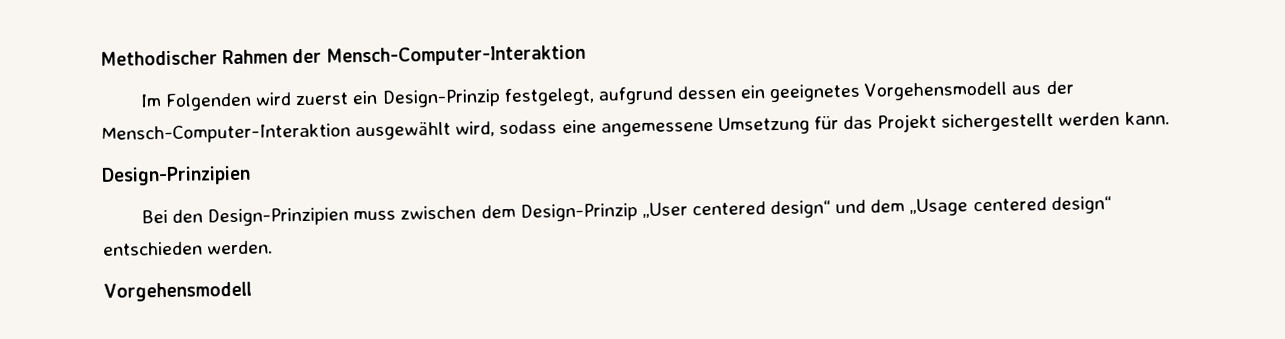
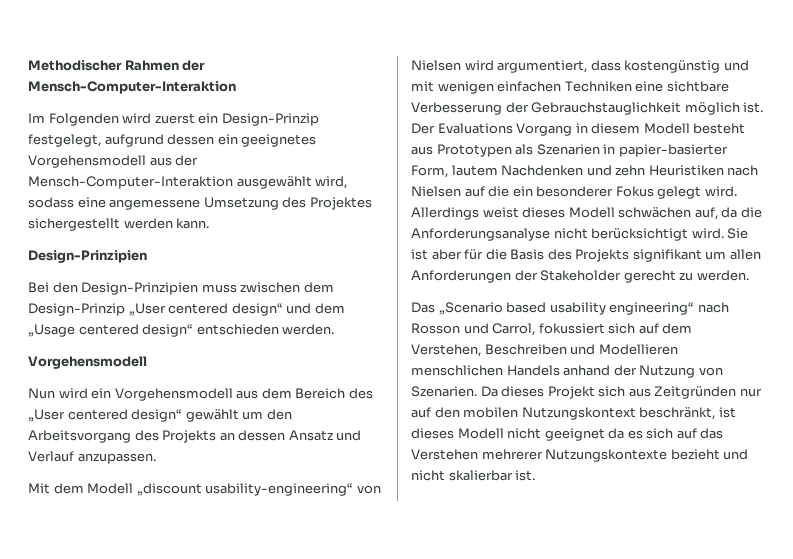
- Im Folgenden wird zuerst ein Design-Prinzip festgelegt, aufgrund dessen ein geeignetes Vorgehensmodell aus der Mensch-Computer-Interaktion ausgewählt wird, sodass eine angemessene Umsetzung für das Projekt sichergestellt werden kann.
+ Im Folgenden wird zuerst ein Design-Prinzip festgelegt, aufgrund dessen ein geeignetes Vorgehensmodell aus der Mensch-Computer-Interaktion ausgewählt wird, sodass eine angemessene Umsetzung des Projektes sichergestellt werden kann.
+ Nun wird ein Vorgehensmodell aus dem Bereich des „User centered design“ gewählt um den Arbeitsvorgang des Projekts an dessen Ansatz und Verlauf anzupassen.
+ Mit dem Modell „discount usability-engineering“ von Nielsen wird argumentiert, dass kostengünstig und mit wenigen einfachen Techniken eine sichtbare Verbesserung der Gebrauchstauglichkeit möglich ist. Der Evaluations Vorgang in diesem Modell besteht aus Prototypen als Szenarien in papier-basierter Form, lautem Nachdenken und zehn Heuristiken nach Nielsen auf die ein besonderer Fokus gelegt wird. Allerdings weist dieses Modell schwächen auf, da die Anforderungsanalyse nicht berücksichtigt wird. Sie ist aber für die Basis des Projekts signifikant um allen Anforderungen der Stakeholder gerecht zu werden.
+ Das „Scenario based usability engineering“ nach Rosson und Carrol, fokussiert sich auf dem Verstehen, Beschreiben und Modellieren menschlichen Handels anhand der Nutzung von Szenarien. Da dieses Projekt sich aus Zeitgründen nur auf den mobilen Nutzungskontext beschränkt, ist dieses Modell nicht geeignet da es sich auf das Verstehen mehrerer Nutzungskontexte bezieht und nicht skalierbar ist.

